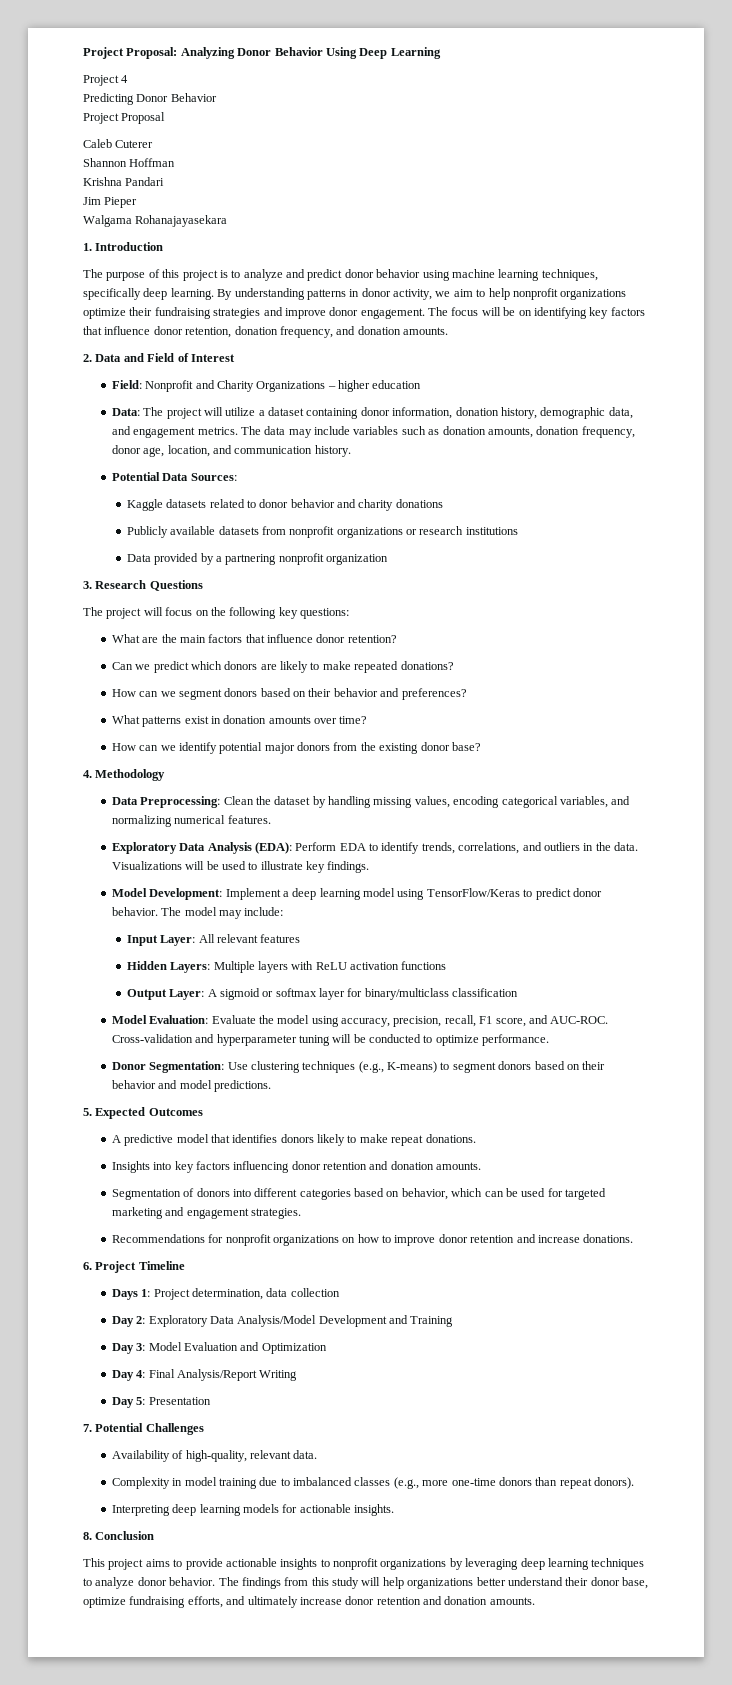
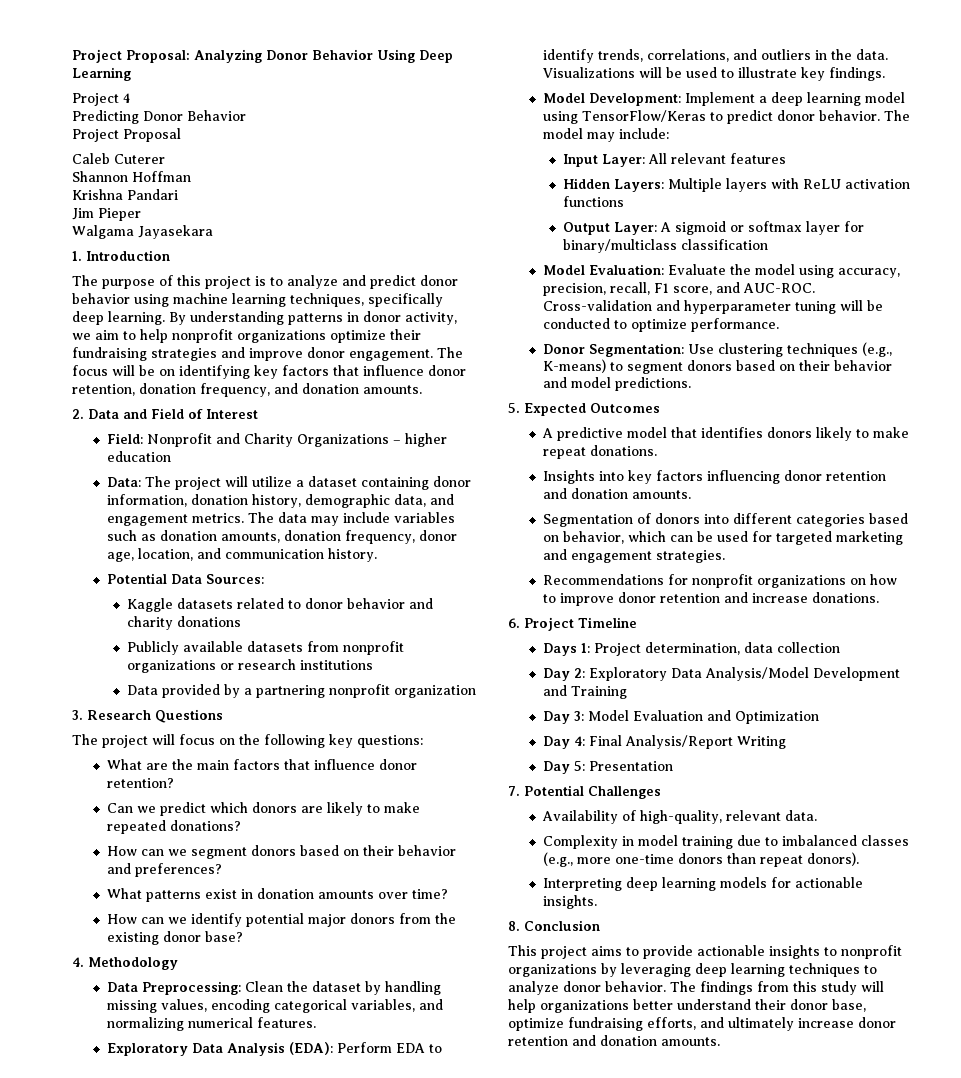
- Walgama Rohanajayasekara
+ Walgama Jayasekara

